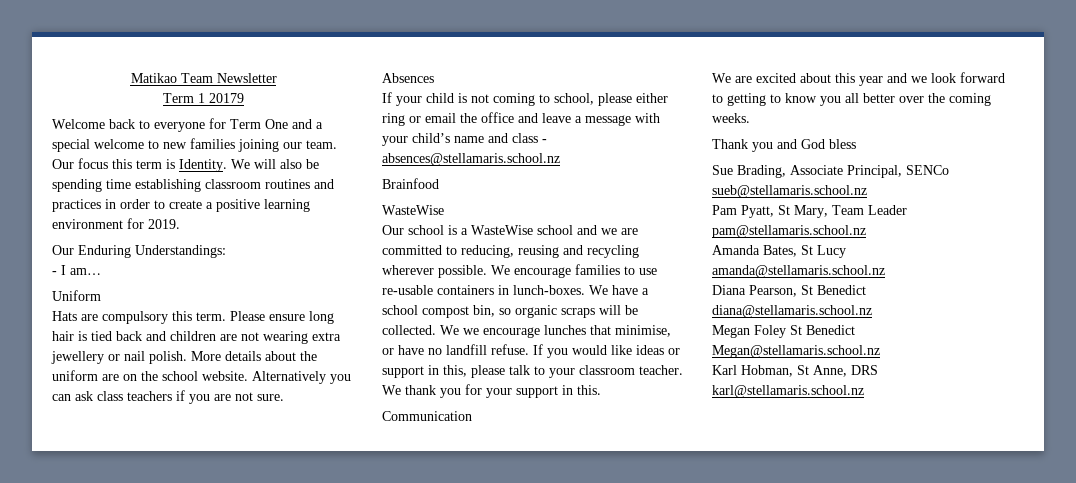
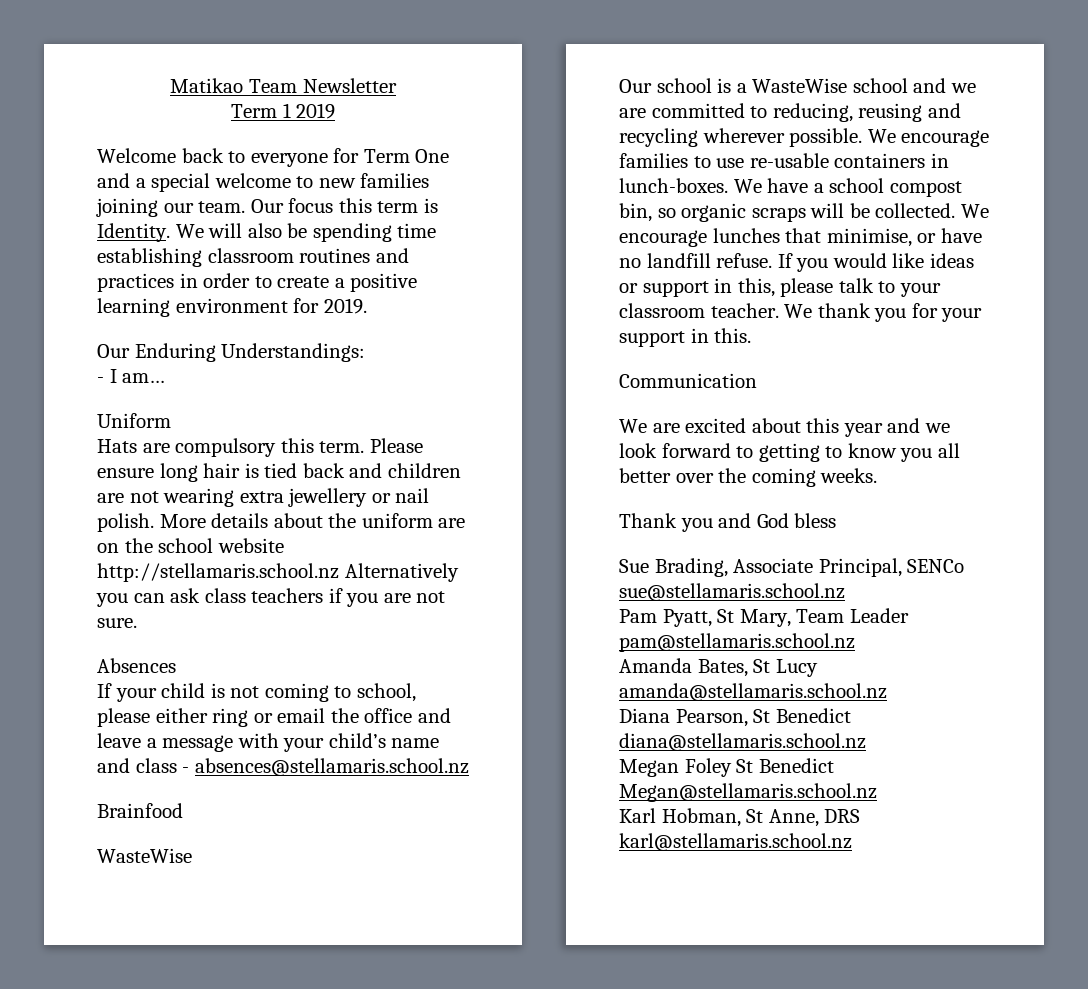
- Term 1 20179
+ Term 1 2019
- More details about the uniform are on the school website. Alternatively you can ask class teachers if you are not sure.
+ More details about the uniform are on the school website http://stellamaris.school.nz Alternatively you can ask class teachers if you are not sure.
- We we encourage lunches that minimise, or have no landfill refuse.
+ We encourage lunches that minimise, or have no landfill refuse.
- Sue Brading, Associate Principal, SENCo sueb@stellamaris.school.nz
+ Sue Brading, Associate Principal, SENCo sue@stellamaris.school.nz

